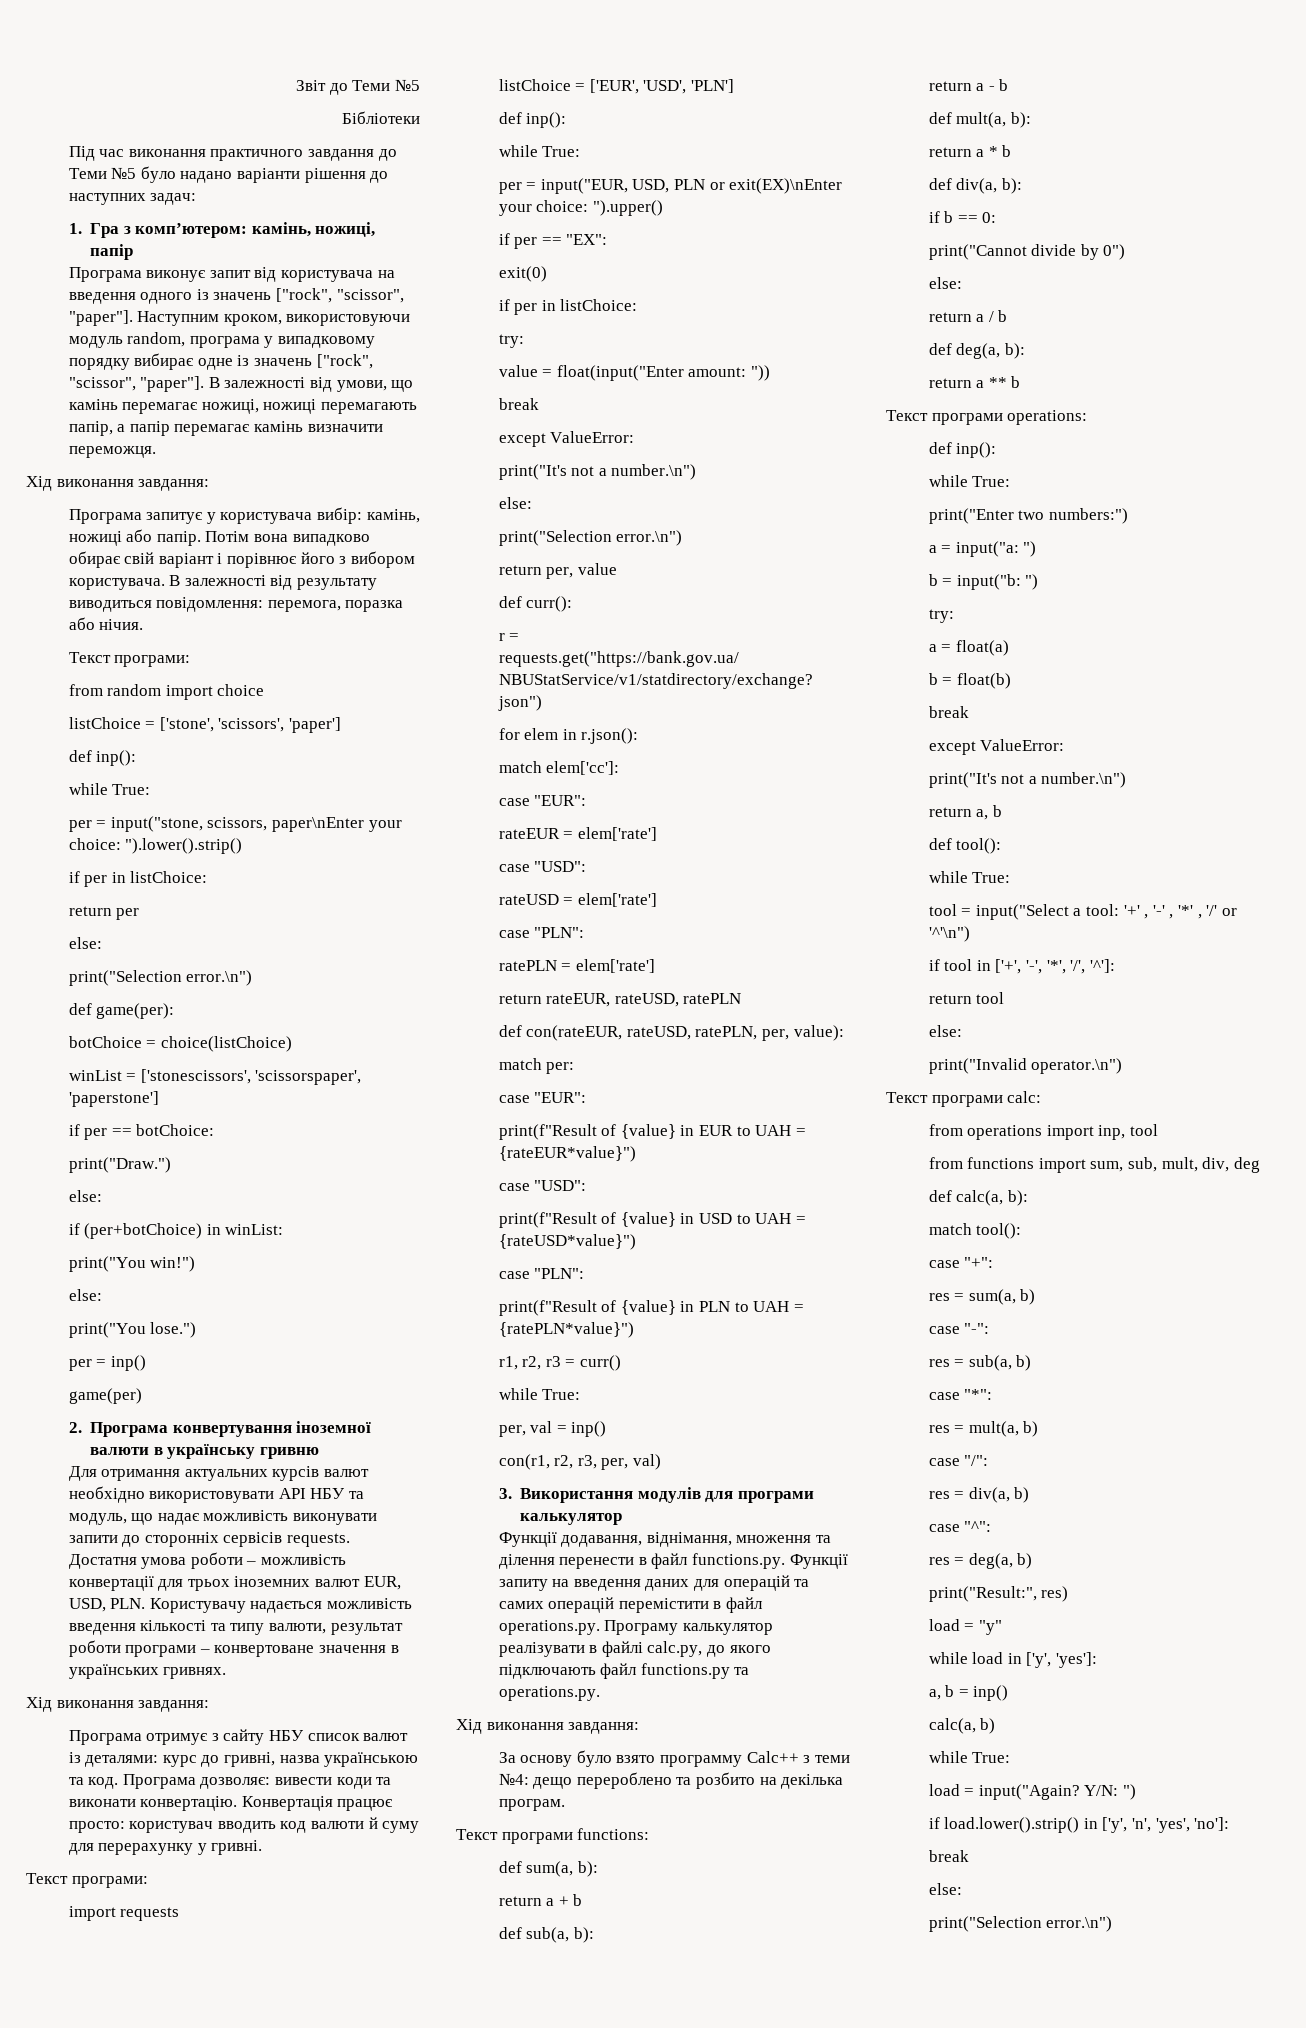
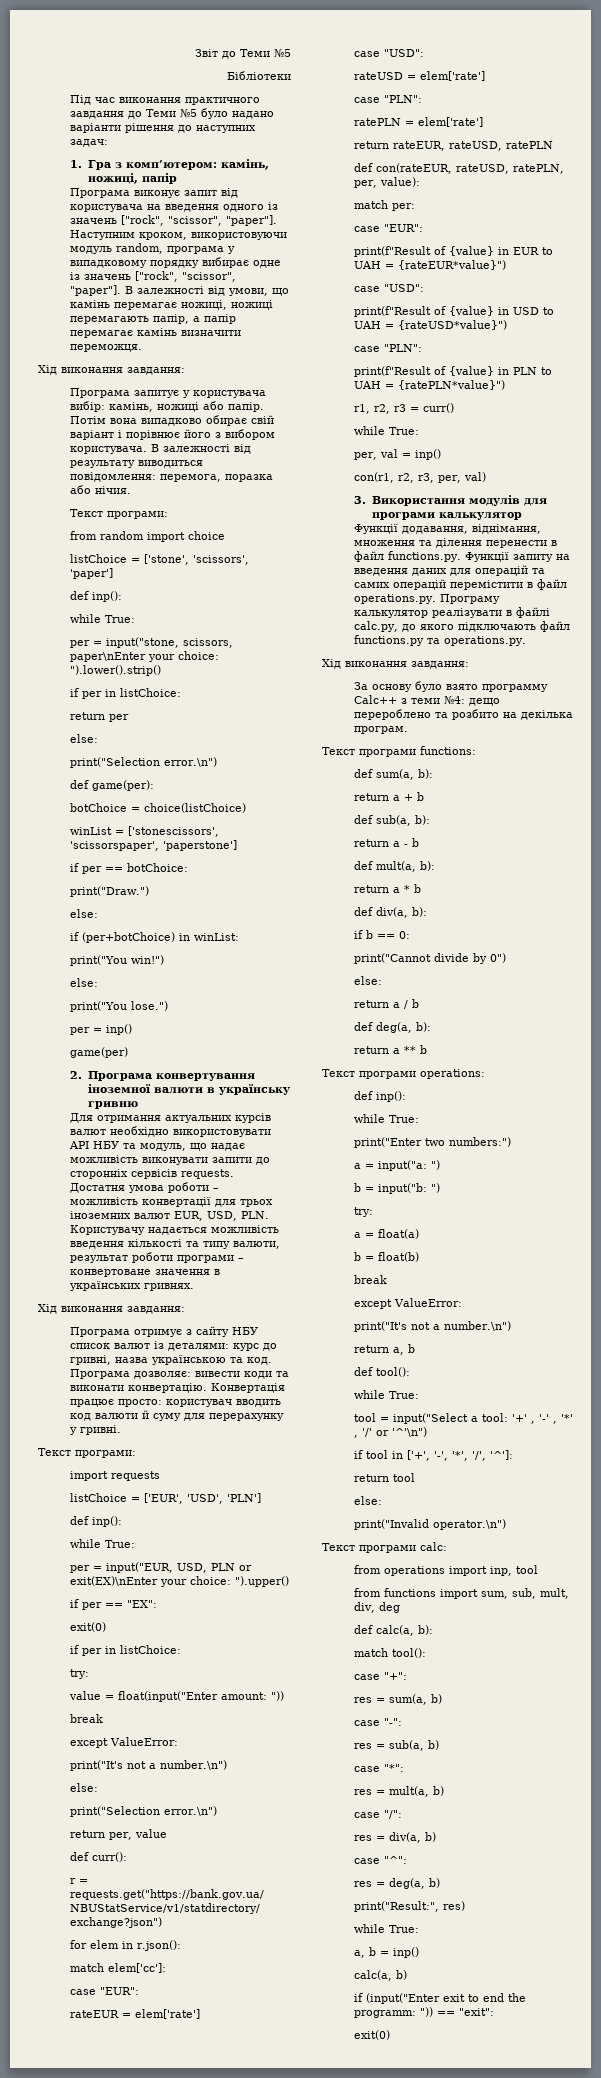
  print("Result:", res)
- load = "y"
- while load in ['y', 'yes']:
+ while True:
  calc(a, b)
- while True:
- load = input("Again? Y/N: ")
- if load.lower().strip() in ['y', 'n', 'yes', 'no']:
- break
- else:
- print("Selection error.\n")
+ if (input("Enter exit to end the programm: ")) == "exit":
+ exit(0)

